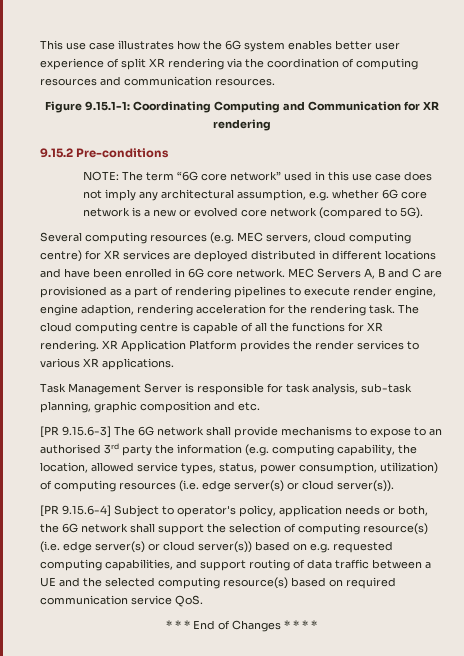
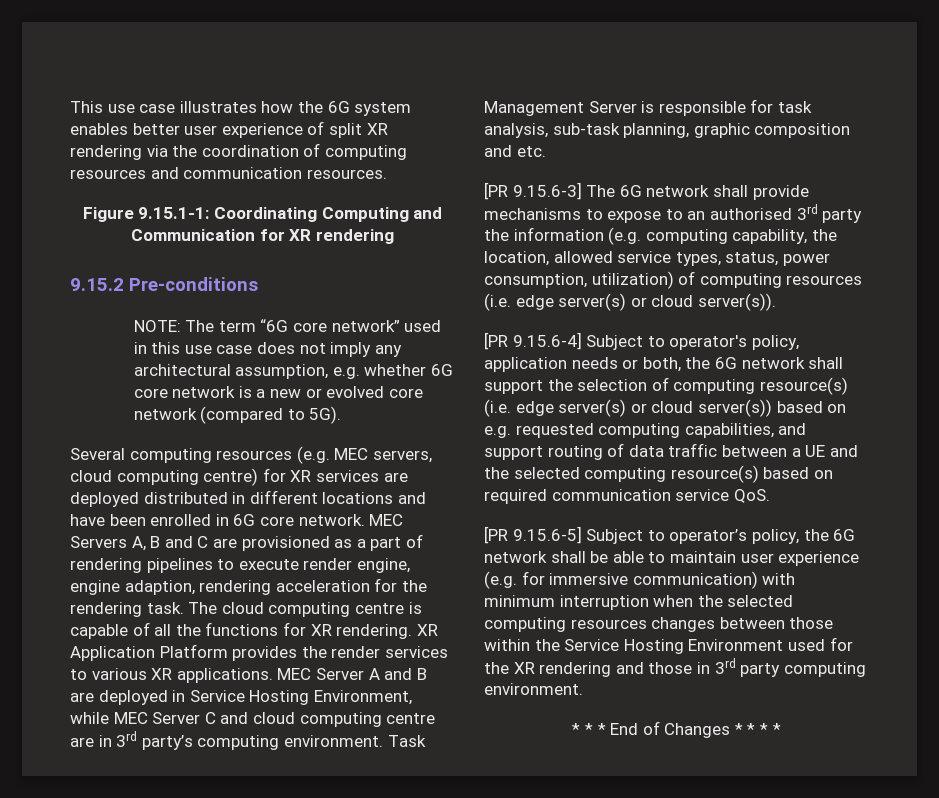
- XR Application Platform provides the render services to various XR applications.
- Task Management Server is responsible for task analysis, sub-task planning, graphic composition and etc.
+ XR Application Platform provides the render services to various XR applications. MEC Server A and B are deployed in Service Hosting Environment, while MEC Server C and cloud computing centre are in 3rd party’s computing environment. Task Management Server is responsible for task analysis, sub-task planning, graphic composition and etc.
+ [PR 9.15.6-5] Subject to operator’s policy, the 6G network shall be able to maintain user experience (e.g. for immersive communication) with minimum interruption when the selected computing resources changes between those within the Service Hosting Environment used for the XR rendering and those in 3rd party computing environment.

